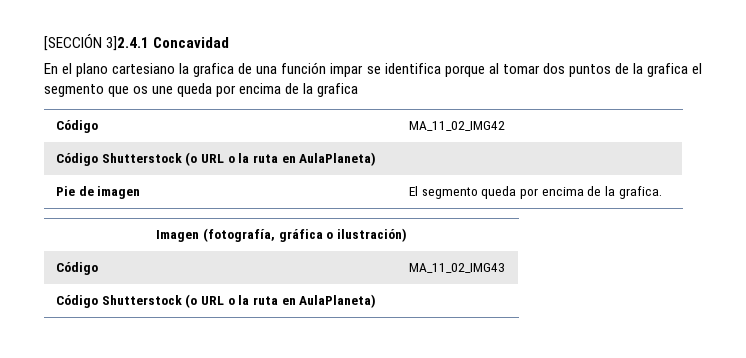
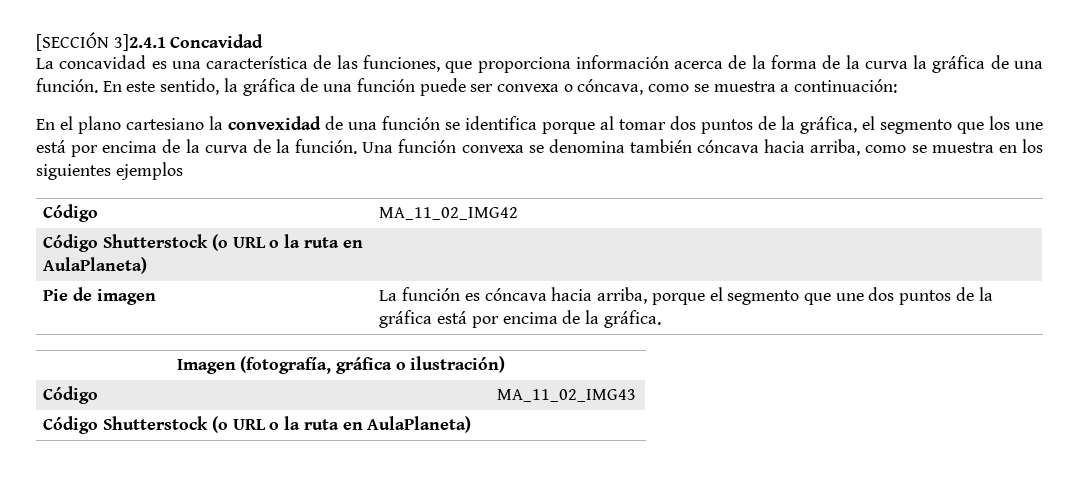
+ La concavidad es una característica de las funciones, que proporciona información acerca de la forma de la curva la gráfica de una función. En este sentido, la gráfica de una función puede ser convexa o cóncava, como se muestra a continuación:
- En el plano cartesiano la grafica de una función impar se identifica porque al tomar dos puntos de la grafica el segmento que os une queda por encima de la grafica
+ En el plano cartesiano la convexidad de una función se identifica porque al tomar dos puntos de la gráfica, el segmento que los une está por encima de la curva de la función. Una función convexa se denomina también cóncava hacia arriba, como se muestra en los siguientes ejemplos
- Pie de imagen | El segmento queda por encima de la grafica.
+ Pie de imagen | La función es cóncava hacia arriba, porque el segmento que une dos puntos de la gráfica está por encima de la gráfica.

